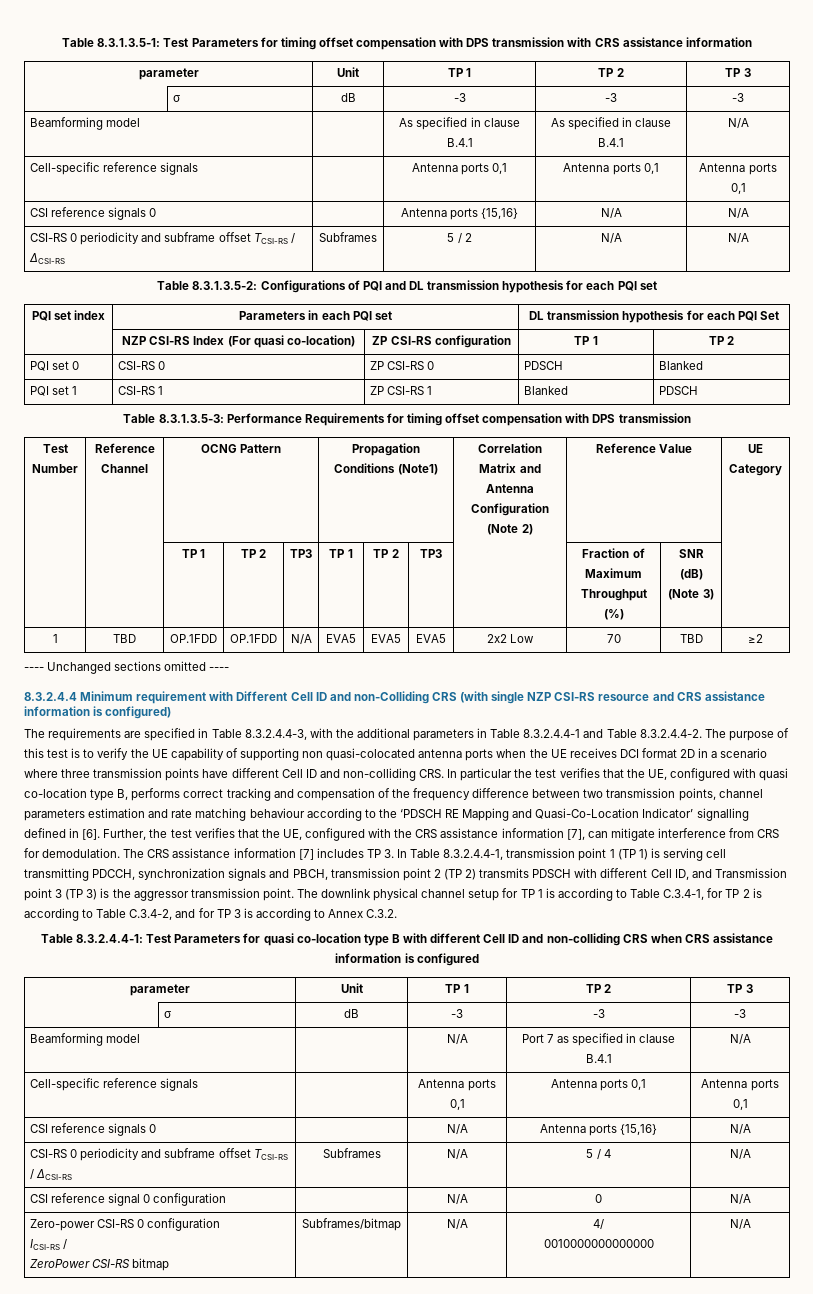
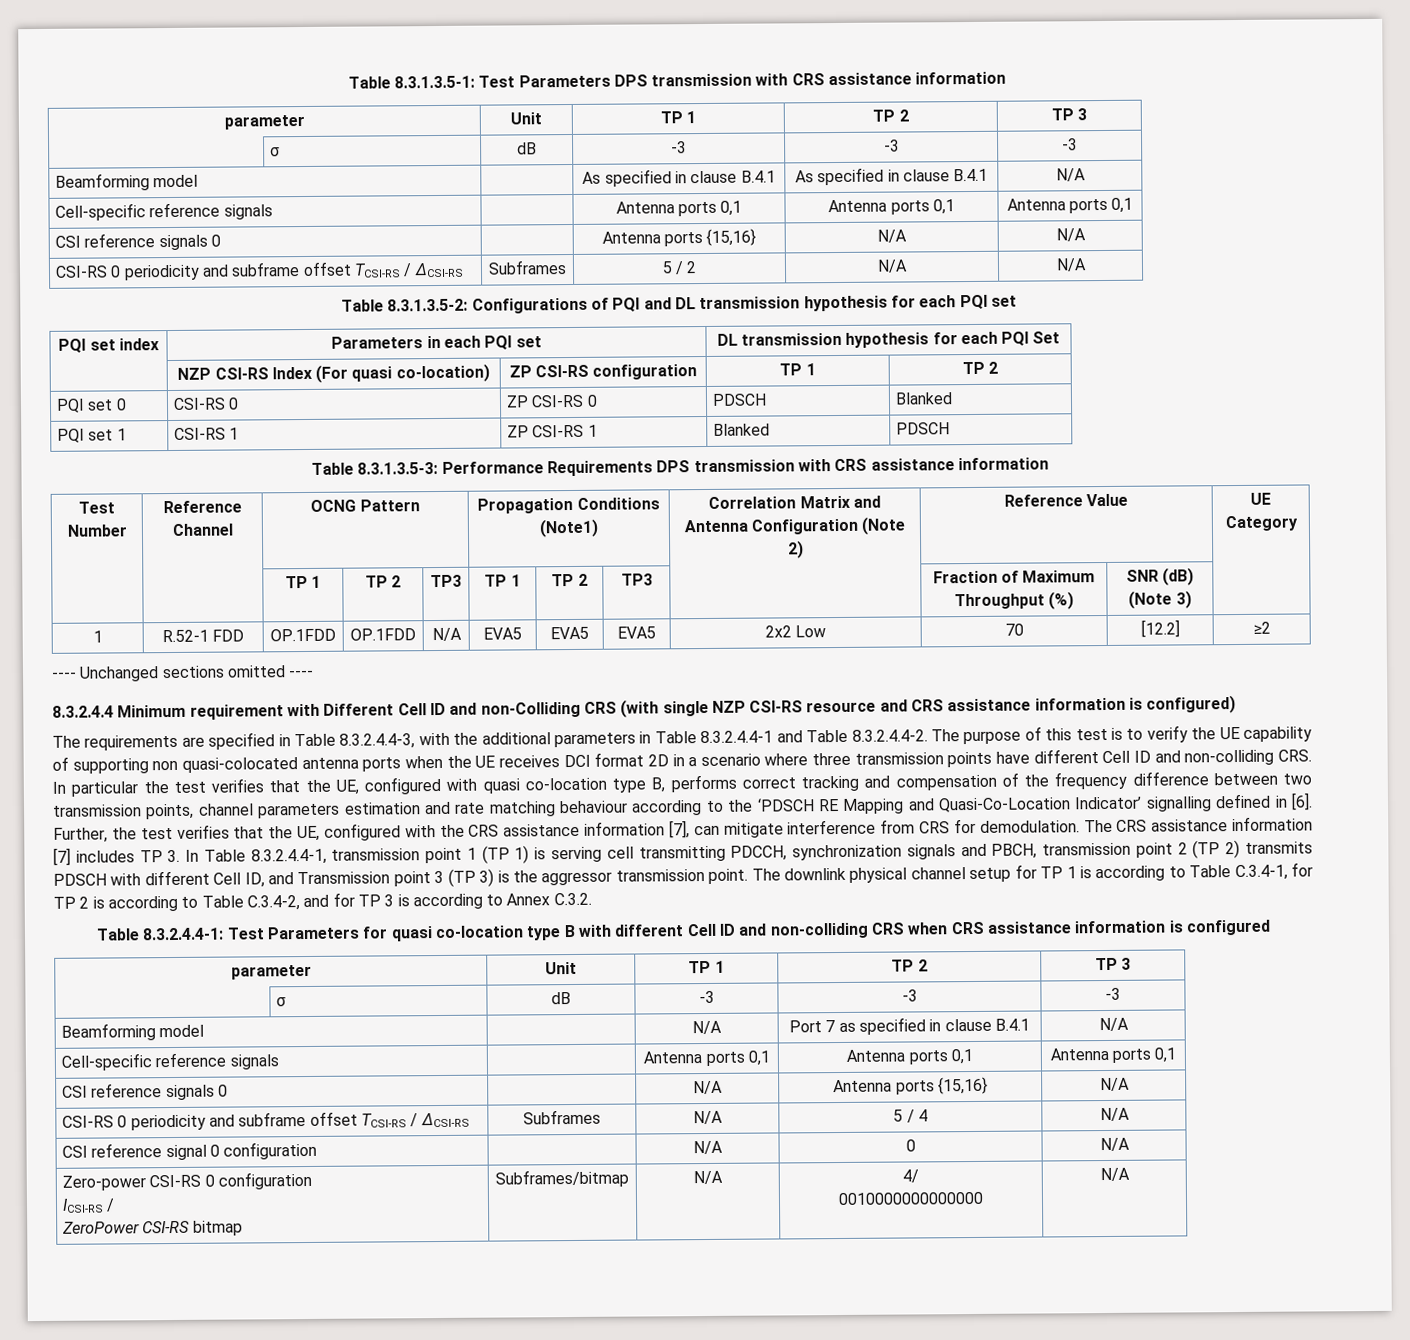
- Table 8.3.1.3.5-1: Test Parameters for timing offset compensation with DPS transmission with CRS assistance information
+ Table 8.3.1.3.5-1: Test Parameters DPS transmission with CRS assistance information
- Table 8.3.1.3.5-3: Performance Requirements for timing offset compensation with DPS transmission
+ Table 8.3.1.3.5-3: Performance Requirements DPS transmission with CRS assistance information
- 1 | TBD | OP.1FDD | OP.1FDD | N/A | EVA5 | EVA5 | EVA5 | 2x2 Low | 70 | TBD | ≥2
+ 1 | R.52-1 FDD | OP.1FDD | OP.1FDD | N/A | EVA5 | EVA5 | EVA5 | 2x2 Low | 70 | [12.2] | ≥2

